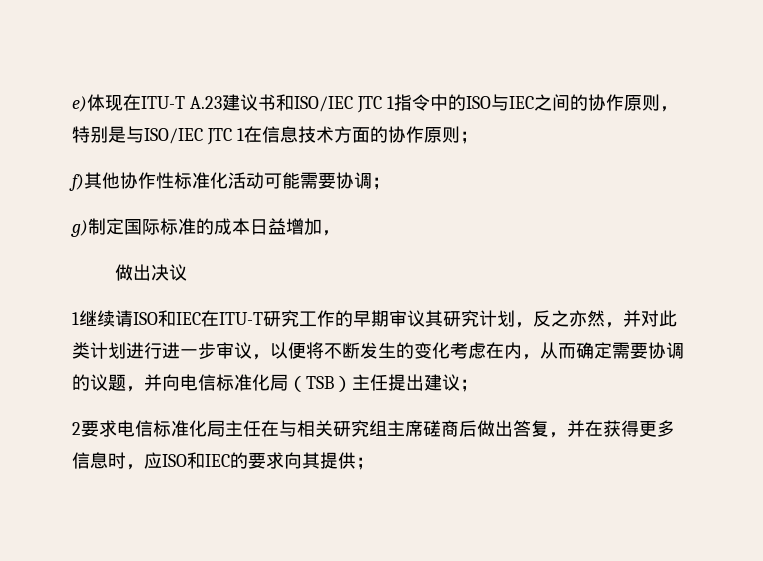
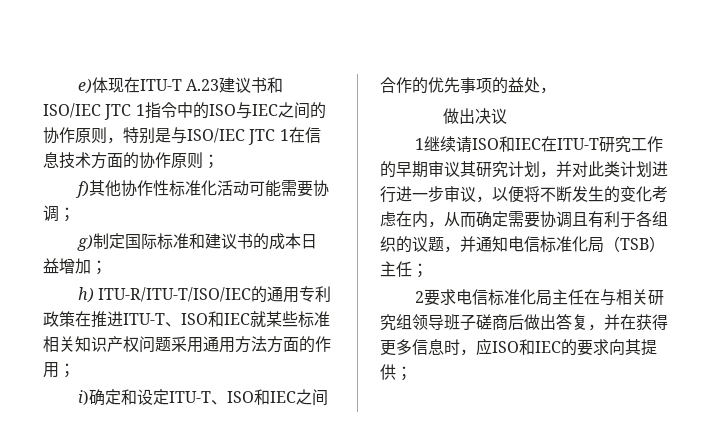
- g)制定国际标准的成本日益增加，
+ g)制定国际标准和建议书的成本日益增加；
+ h) ITU-R/ITU-T/ISO/IEC的通用专利政策在推进ITU-T、ISO和IEC就某些标准相关知识产权问题采用通用方法方面的作用；
+ i)确定和设定ITU-T、ISO和IEC之间合作的优先事项的益处，
- 1继续请ISO和IEC在ITU-T研究工作的早期审议其研究计划，反之亦然，并对此类计划进行进一步审议，以便将不断发生的变化考虑在内，从而确定需要协调的议题，并向电信标准化局（TSB）主任提出建议；
+ 1继续请ISO和IEC在ITU-T研究工作的早期审议其研究计划，并对此类计划进行进一步审议，以便将不断发生的变化考虑在内，从而确定需要协调且有利于各组织的议题，并通知电信标准化局（TSB）主任；
- 2要求电信标准化局主任在与相关研究组主席磋商后做出答复，并在获得更多信息时，应ISO和IEC的要求向其提供；
+ 2要求电信标准化局主任在与相关研究组领导班子磋商后做出答复，并在获得更多信息时，应ISO和IEC的要求向其提供；

